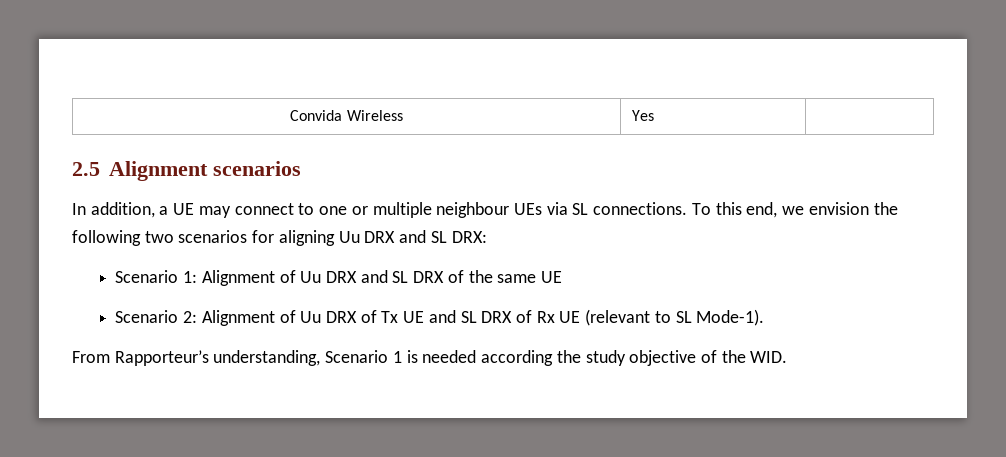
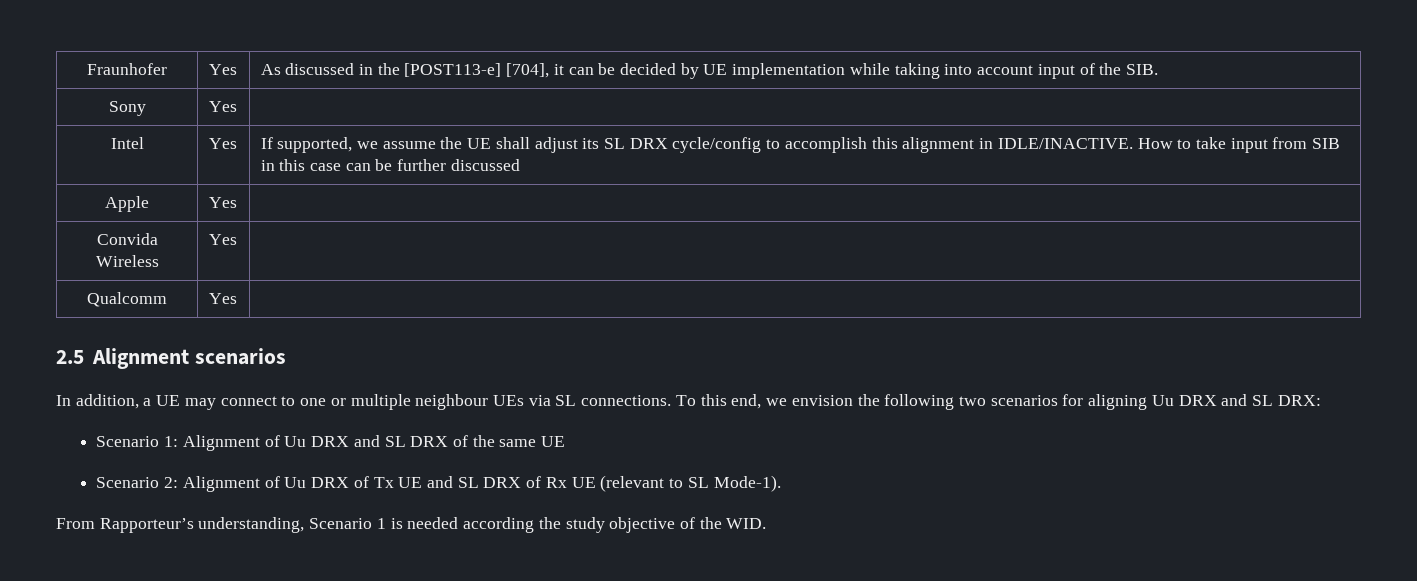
+ Fraunhofer | Yes | As discussed in the [POST113-e] [704], it can be decided by UE implementation while taking into account input of the SIB.
+ Sony | Yes |
+ Intel | Yes | If supported, we assume the UE shall adjust its SL DRX cycle/config to accomplish this alignment in IDLE/INACTIVE. How to take input from SIB in this case can be further discussed
+ Apple | Yes |
+ Qualcomm | Yes |

